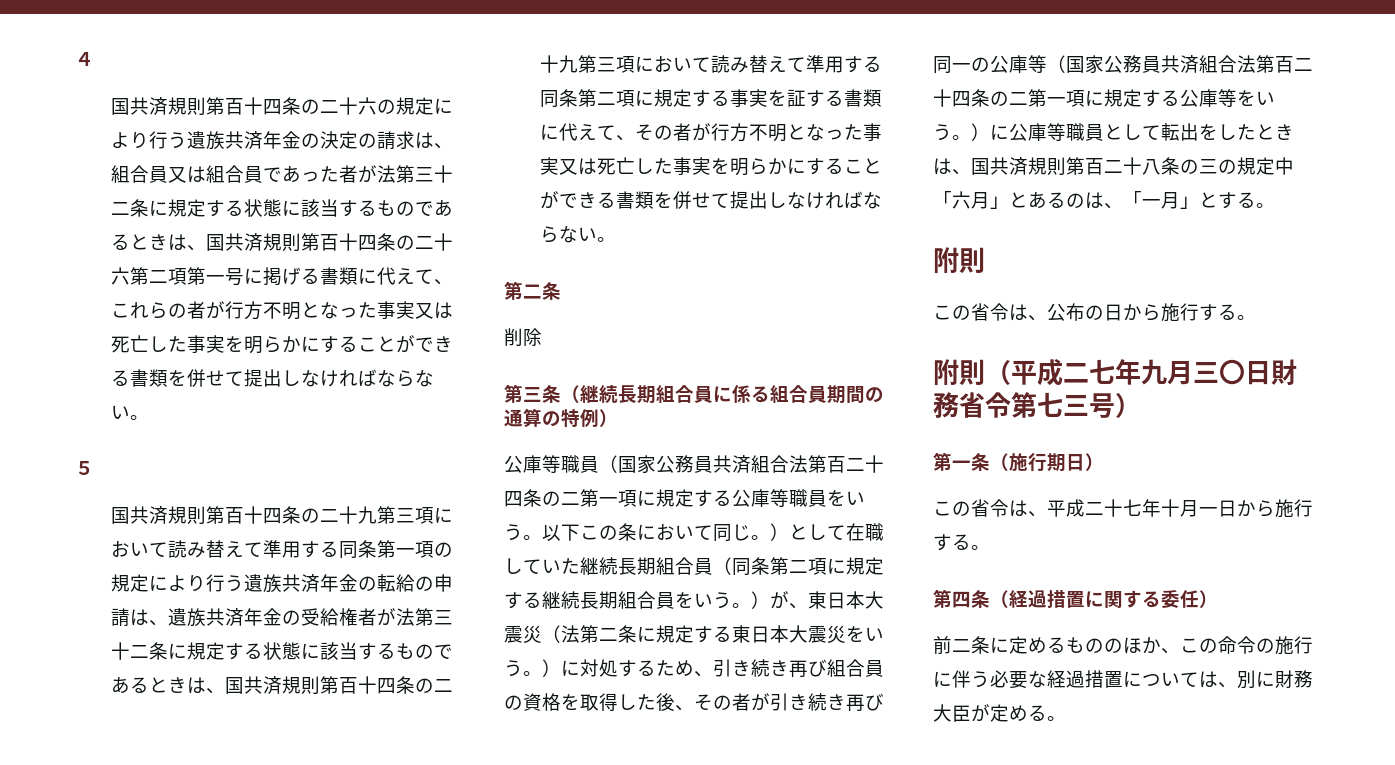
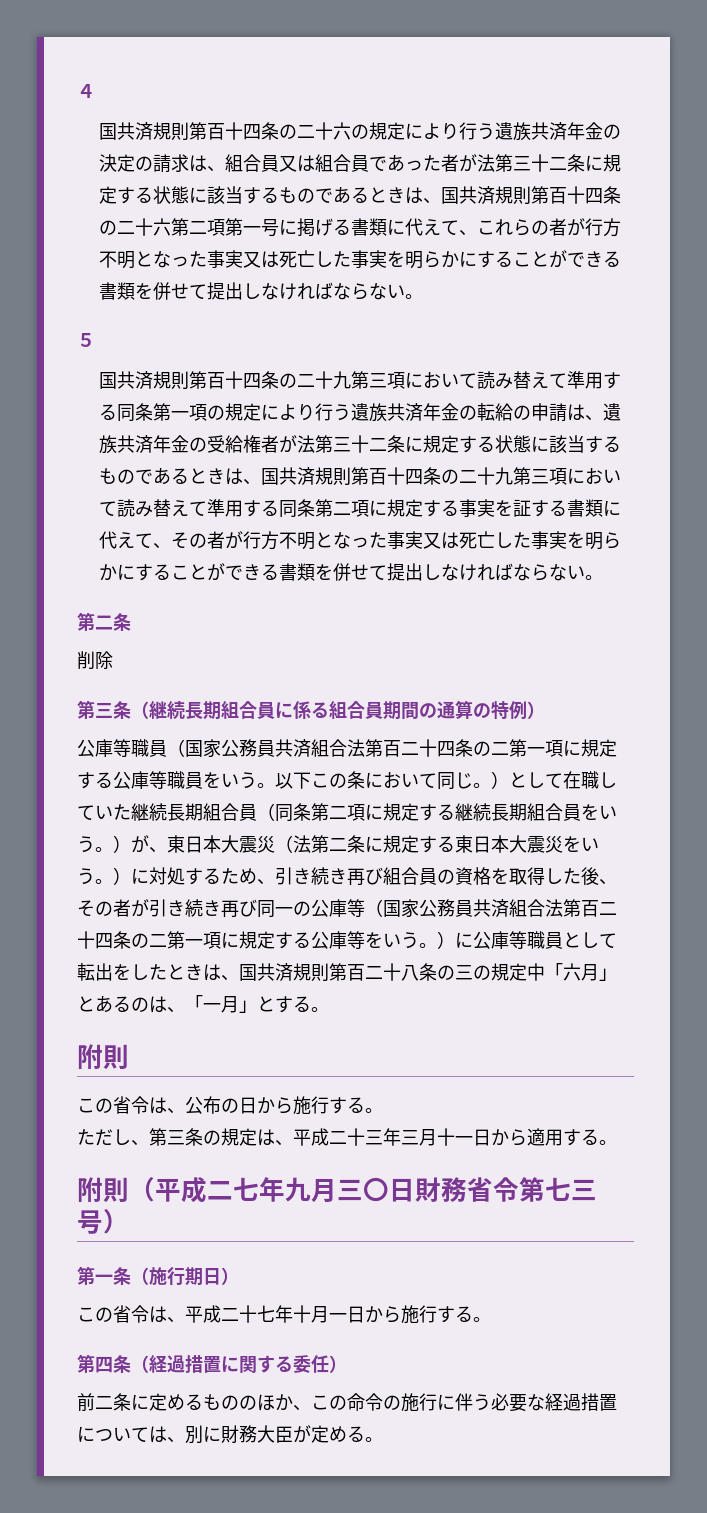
+ ただし、第三条の規定は、平成二十三年三月十一日から適用する。

